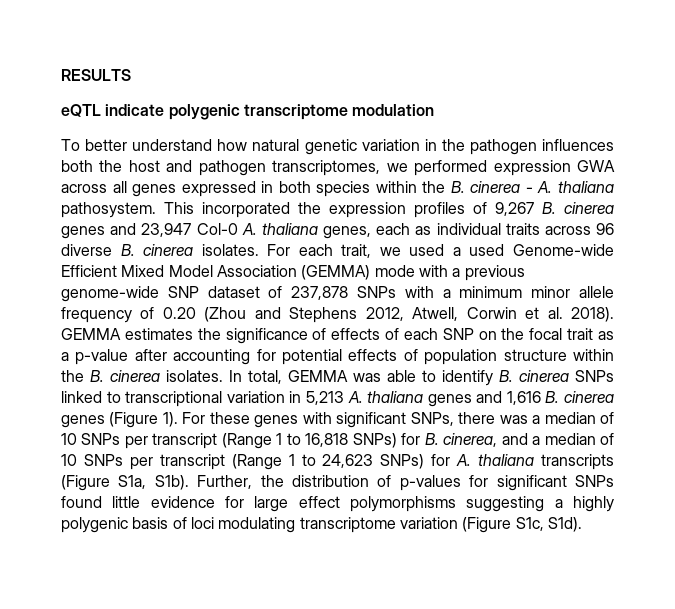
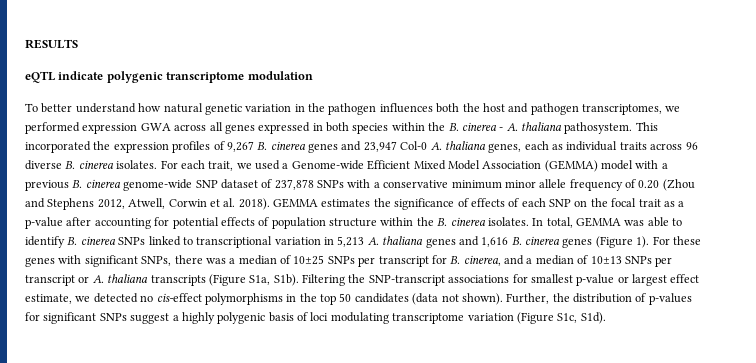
- For each trait, we used a used Genome-wide Efficient Mixed Model Association (GEMMA) mode with a previous genome-wide SNP dataset of 237,878 SNPs with a minimum minor allele frequency of 0.20 (Zhou and Stephens 2012, Atwell, Corwin et al. 2018).
+ For each trait, we used a Genome-wide Efficient Mixed Model Association (GEMMA) model with a previous B. cinerea genome-wide SNP dataset of 237,878 SNPs with a conservative minimum minor allele frequency of 0.20 (Zhou and Stephens 2012, Atwell, Corwin et al. 2018).
- For these genes with significant SNPs, there was a median of 10 SNPs per transcript (Range 1 to 16,818 SNPs) for B. cinerea, and a median of 10 SNPs per transcript (Range 1 to 24,623 SNPs) for A. thaliana transcripts (Figure S1a, S1b).
+ For these genes with significant SNPs, there was a median of 10±25 SNPs per transcript for B. cinerea, and a median of 10±13 SNPs per transcript or A. thaliana transcripts (Figure S1a, S1b).
+ Filtering the SNP-transcript associations for smallest p-value or largest effect estimate, we detected no cis-effect polymorphisms in the top 50 candidates (data not shown).
- Further, the distribution of p-values for significant SNPs found little evidence for large effect polymorphisms suggesting a highly polygenic basis of loci modulating transcriptome variation (Figure S1c, S1d).
+ Further, the distribution of p-values for significant SNPs suggest a highly polygenic basis of loci modulating transcriptome variation (Figure S1c, S1d).

